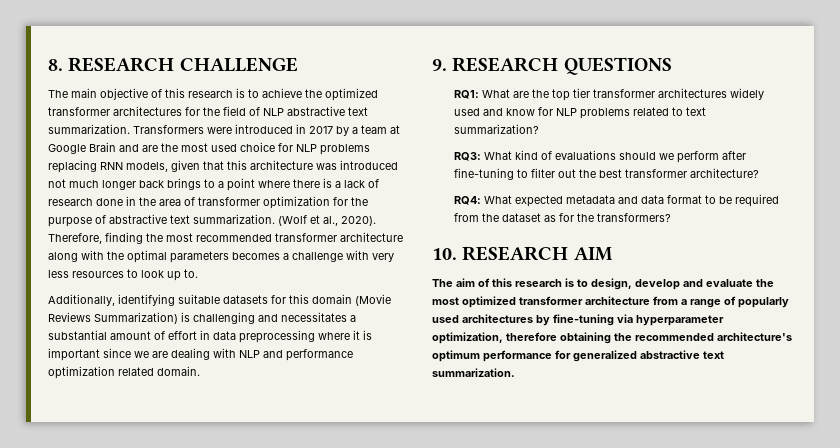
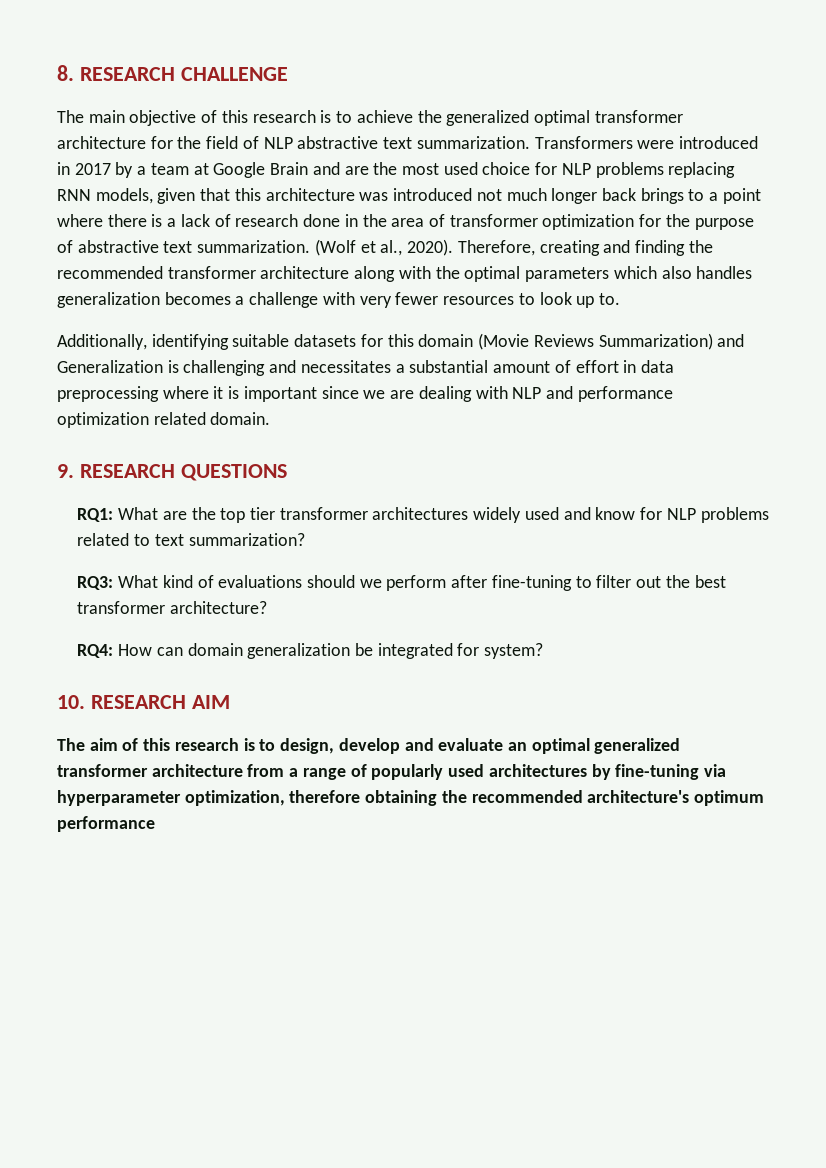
- The main objective of this research is to achieve the optimized transformer architectures for the field of NLP abstractive text summarization.
+ The main objective of this research is to achieve the generalized optimal transformer architecture for the field of NLP abstractive text summarization.
- Therefore, finding the most recommended transformer architecture along with the optimal parameters becomes a challenge with very less resources to look up to.
+ Therefore, creating and finding the recommended transformer architecture along with the optimal parameters which also handles generalization becomes a challenge with very fewer resources to look up to.
- Additionally, identifying suitable datasets for this domain (Movie Reviews Summarization) is challenging and necessitates a substantial amount of effort in data preprocessing where it is important since we are dealing with NLP and performance optimization related domain.
+ Additionally, identifying suitable datasets for this domain (Movie Reviews Summarization) and Generalization is challenging and necessitates a substantial amount of effort in data preprocessing where it is important since we are dealing with NLP and performance optimization related domain.
- RQ4: What expected metadata and data format to be required from the dataset as for the transformers?
+ RQ4: How can domain generalization be integrated for system?
- The aim of this research is to design, develop and evaluate the most optimized transformer architecture from a range of popularly used architectures by fine-tuning via hyperparameter optimization, therefore obtaining the recommended architecture's optimum performance for generalized abstractive text summarization.
+ The aim of this research is to design, develop and evaluate an optimal generalized transformer architecture from a range of popularly used architectures by fine-tuning via hyperparameter optimization, therefore obtaining the recommended architecture's optimum performance

